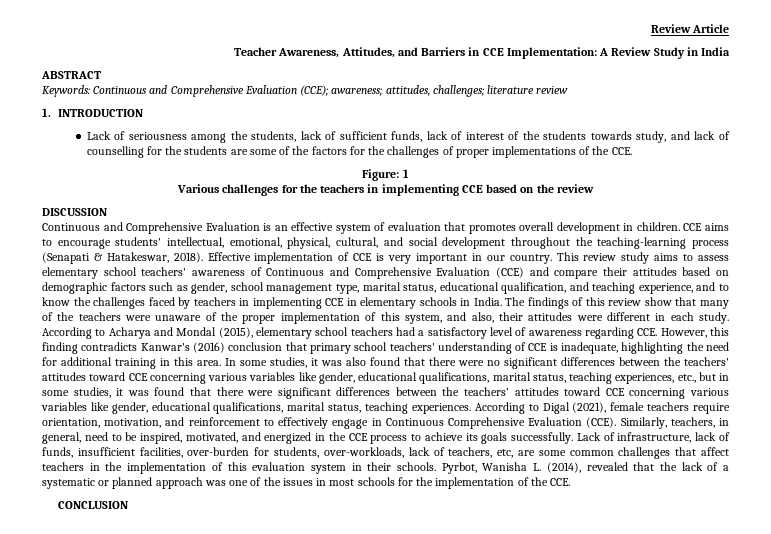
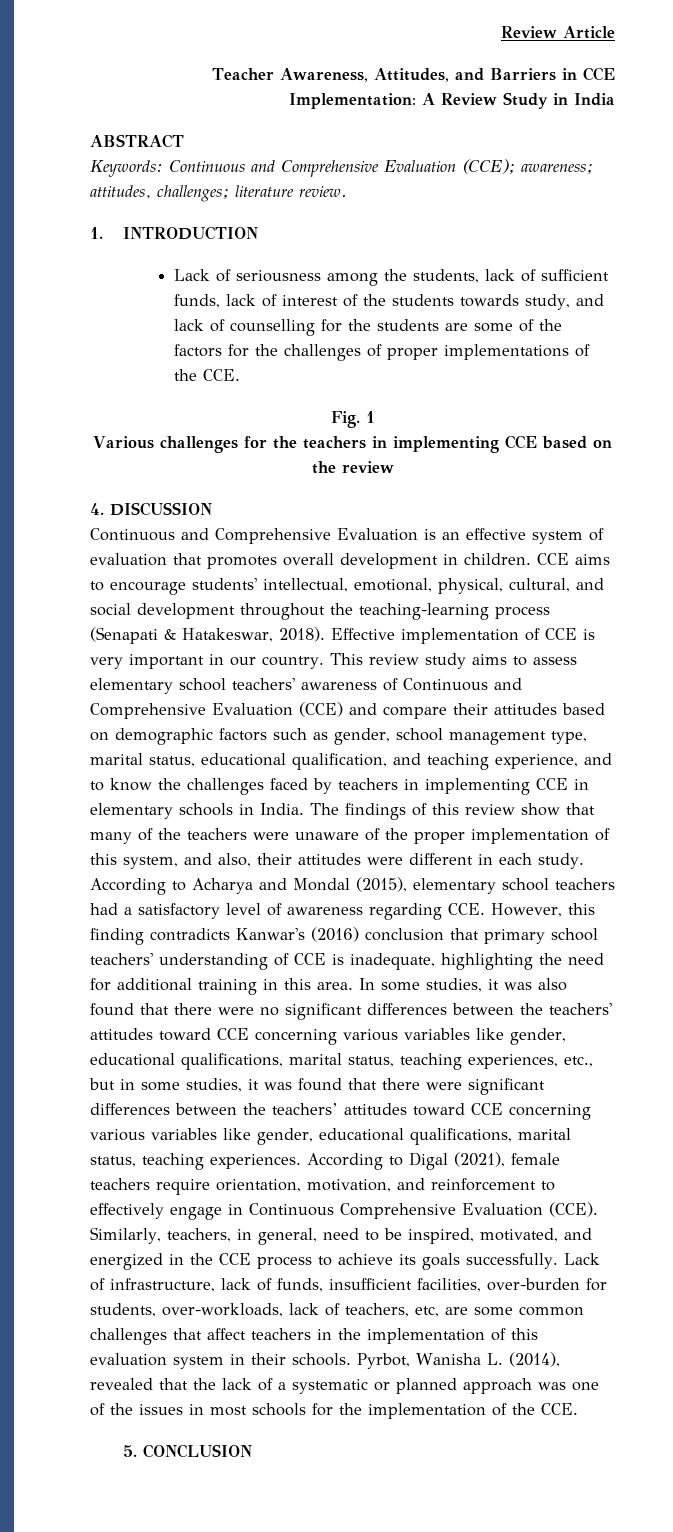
- Keywords: Continuous and Comprehensive Evaluation (CCE); awareness; attitudes, challenges; literature review
+ Keywords: Continuous and Comprehensive Evaluation (CCE); awareness; attitudes, challenges; literature review.
- Figure: 1
+ Fig. 1
- DISCUSSION
+ 4. DISCUSSION
- CONCLUSION
+ 5. CONCLUSION

